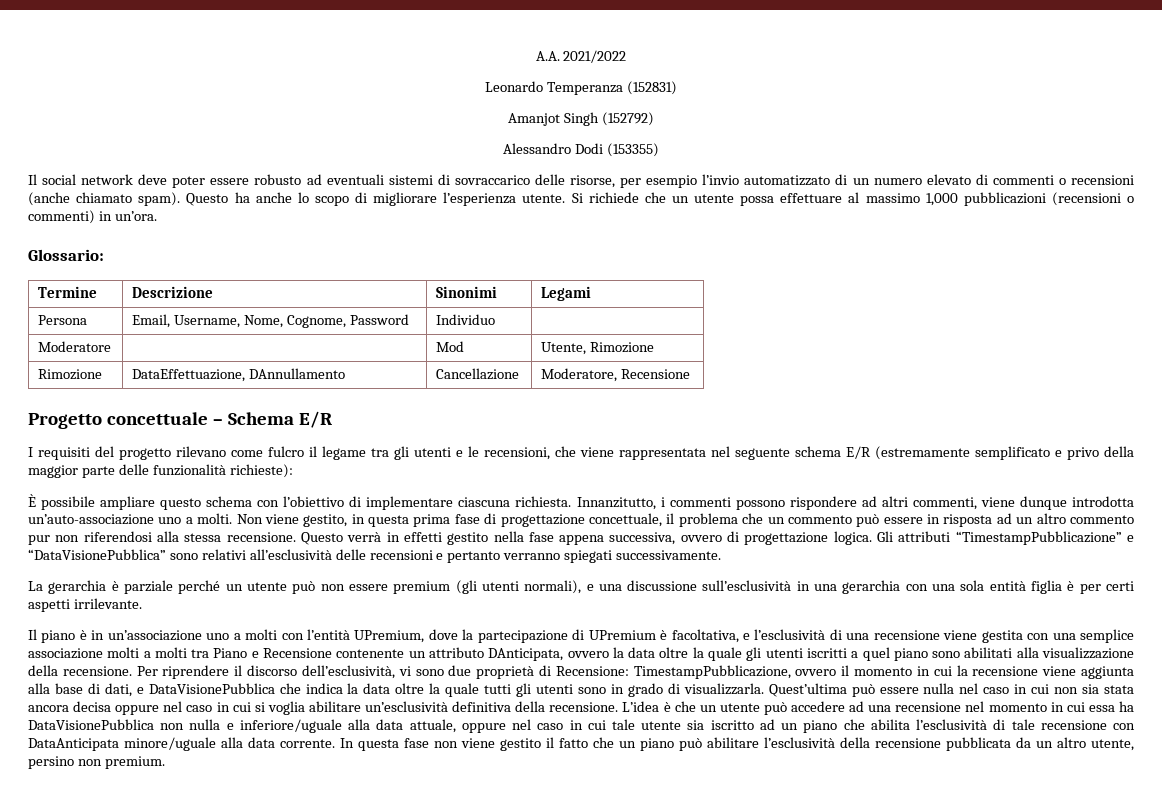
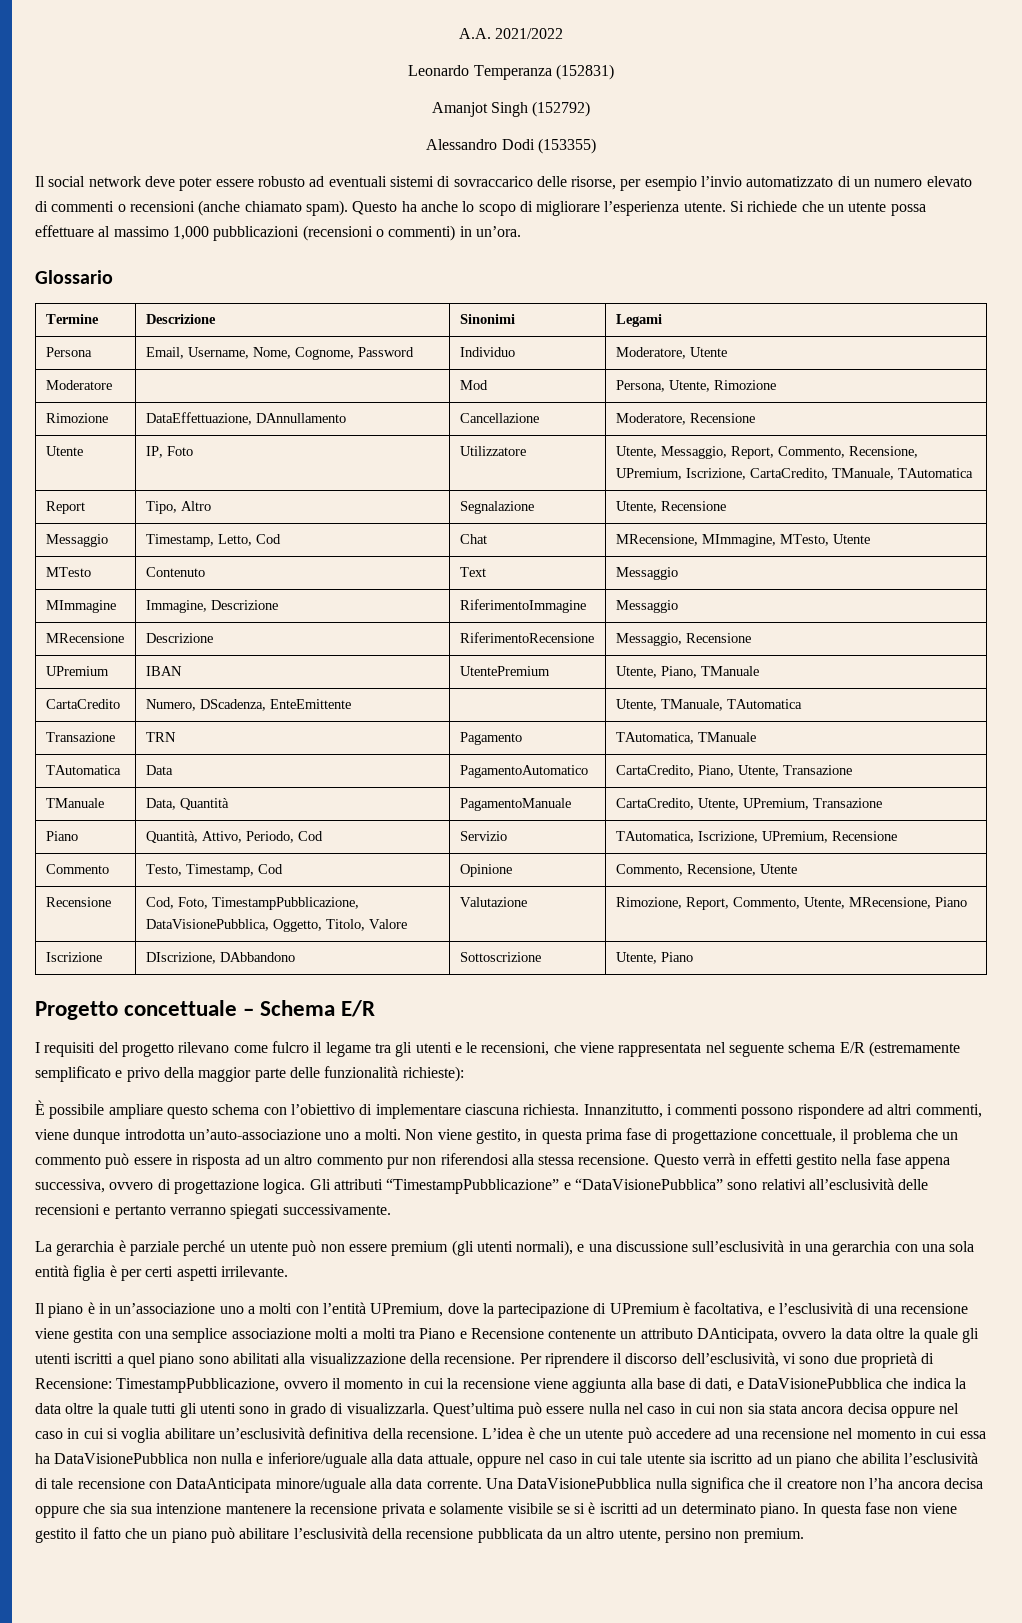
- Glossario:
+ Glossario
- Persona | Email, Username, Nome, Cognome, Password | Individuo |
+ Persona | Email, Username, Nome, Cognome, Password | Individuo | Moderatore, Utente
- Moderatore | | Mod | Utente, Rimozione
+ Moderatore | | Mod | Persona, Utente, Rimozione
+ Utente | IP, Foto | Utilizzatore | Utente, Messaggio, Report, Commento, Recensione, UPremium, Iscrizione, CartaCredito, TManuale, TAutomatica
+ Report | Tipo, Altro | Segnalazione | Utente, Recensione
+ Messaggio | Timestamp, Letto, Cod | Chat | MRecensione, MImmagine, MTesto, Utente
+ MTesto | Contenuto | Text | Messaggio
+ MImmagine | Immagine, Descrizione | RiferimentoImmagine | Messaggio
+ MRecensione | Descrizione | RiferimentoRecensione | Messaggio, Recensione
+ UPremium | IBAN | UtentePremium | Utente, Piano, TManuale
+ CartaCredito | Numero, DScadenza, EnteEmittente | | Utente, TManuale, TAutomatica
+ Transazione | TRN | Pagamento | TAutomatica, TManuale
+ TAutomatica | Data | PagamentoAutomatico | CartaCredito, Piano, Utente, Transazione
+ TManuale | Data, Quantità | PagamentoManuale | CartaCredito, Utente, UPremium, Transazione
+ Piano | Quantità, Attivo, Periodo, Cod | Servizio | TAutomatica, Iscrizione, UPremium, Recensione
+ Commento | Testo, Timestamp, Cod | Opinione | Commento, Recensione, Utente
+ Recensione | Cod, Foto, TimestampPubblicazione, DataVisionePubblica, Oggetto, Titolo, Valore | Valutazione | Rimozione, Report, Commento, Utente, MRecensione, Piano
+ Iscrizione | DIscrizione, DAbbandono | Sottoscrizione | Utente, Piano
+ Una DataVisionePubblica nulla significa che il creatore non l’ha ancora decisa oppure che sia sua intenzione mantenere la recensione privata e solamente visibile se si è iscritti ad un determinato piano.

